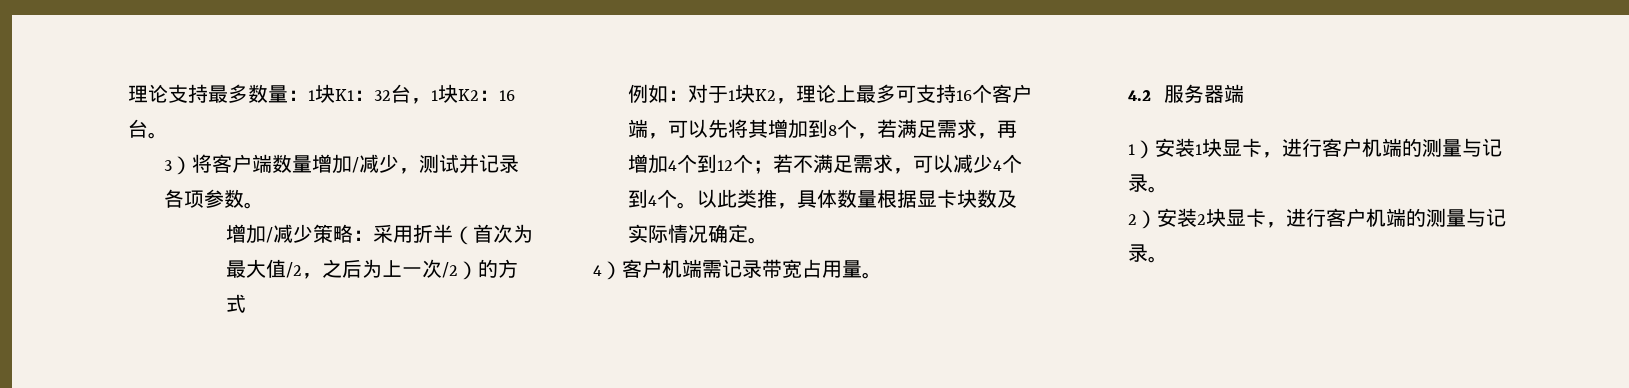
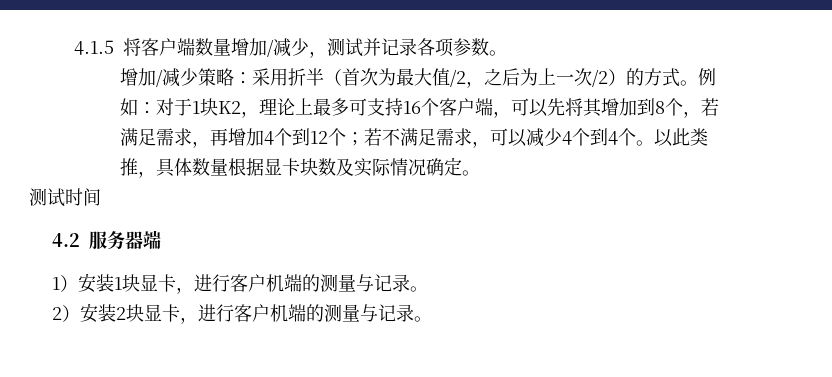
- 理论支持最多数量：1块K1：32台，1块K2：16台。
- 3）将客户端数量增加/减少，测试并记录各项参数。
+ 4.1.5将客户端数量增加/减少，测试并记录各项参数。
- 增加/减少策略：采用折半（首次为最大值/2，之后为上一次/2）的方式
- 例如：对于1块K2，理论上最多可支持16个客户端，可以先将其增加到8个，若满足需求，再增加4个到12个；若不满足需求，可以减少4个到4个。
+ 增加/减少策略：采用折半（首次为最大值/2，之后为上一次/2）的方式。例如：对于1块K2，理论上最多可支持16个客户端，可以先将其增加到8个，若满足需求，再增加4个到12个；若不满足需求，可以减少4个到4个。
- 4）客户机端需记录带宽占用量。
+ 测试时间

